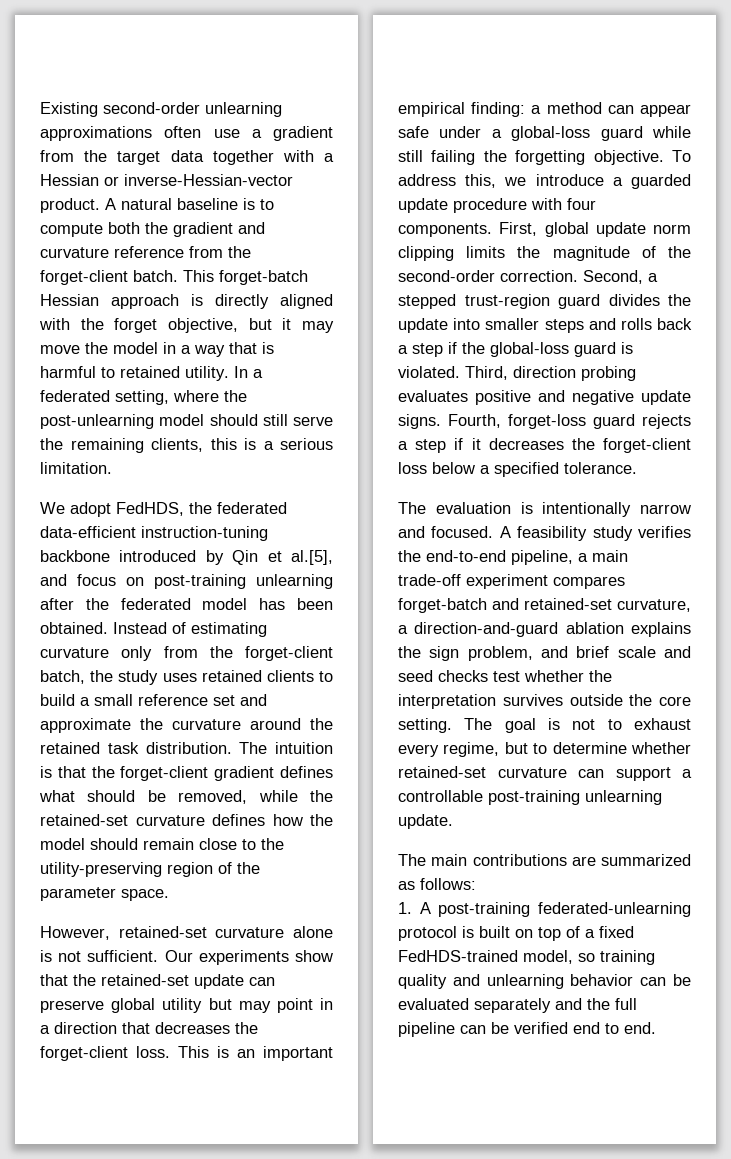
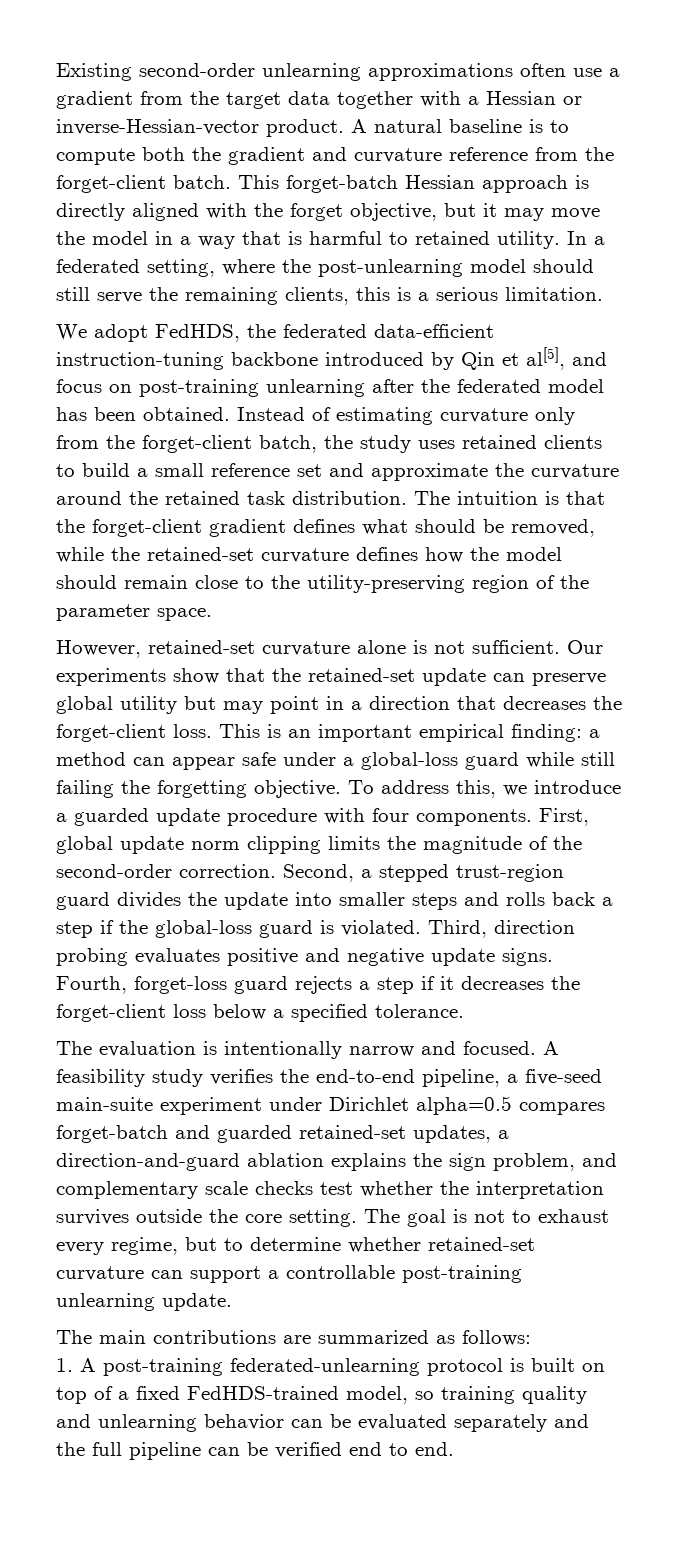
- We adopt FedHDS, the federated data-efficient instruction-tuning backbone introduced by Qin et al.[5], and focus on post-training unlearning after the federated model has been obtained.
+ We adopt FedHDS, the federated data-efficient instruction-tuning backbone introduced by Qin et al[5], and focus on post-training unlearning after the federated model has been obtained.
- A feasibility study verifies the end-to-end pipeline, a main trade-off experiment compares forget-batch and retained-set curvature, a direction-and-guard ablation explains the sign problem, and brief scale and seed checks test whether the interpretation survives outside the core setting.
+ A feasibility study verifies the end-to-end pipeline, a five-seed main-suite experiment under Dirichlet alpha=0.5 compares forget-batch and guarded retained-set updates, a direction-and-guard ablation explains the sign problem, and complementary scale checks test whether the interpretation survives outside the core setting.

